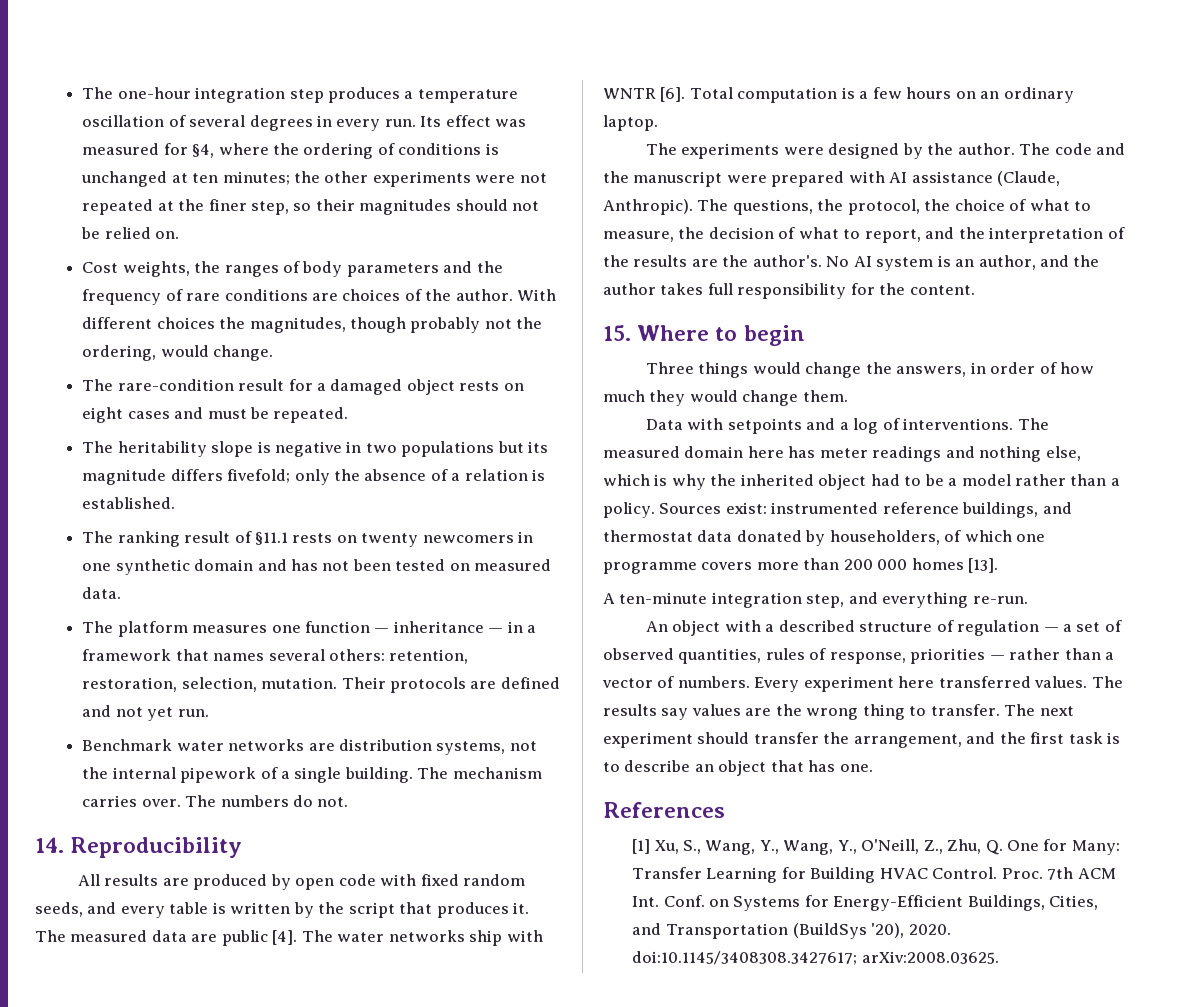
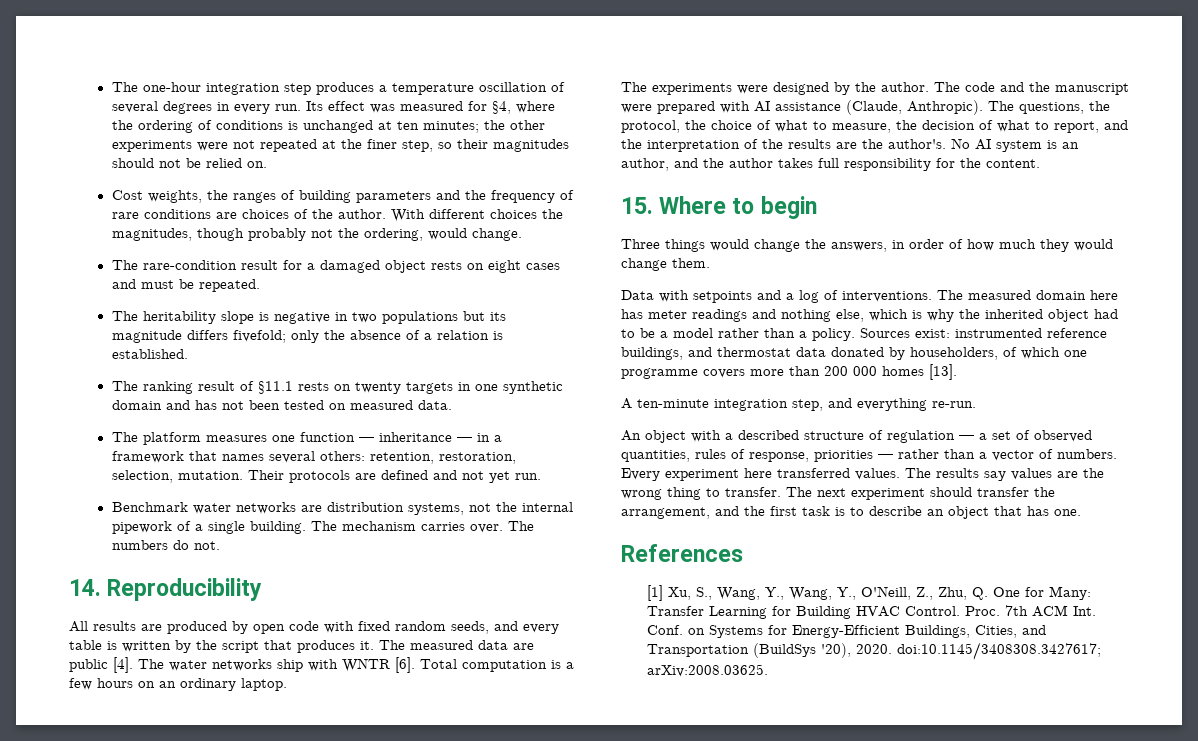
- Cost weights, the ranges of body parameters and the frequency of rare conditions are choices of the author.
+ Cost weights, the ranges of building parameters and the frequency of rare conditions are choices of the author.
- The ranking result of §11.1 rests on twenty newcomers in one synthetic domain and has not been tested on measured data.
+ The ranking result of §11.1 rests on twenty targets in one synthetic domain and has not been tested on measured data.

